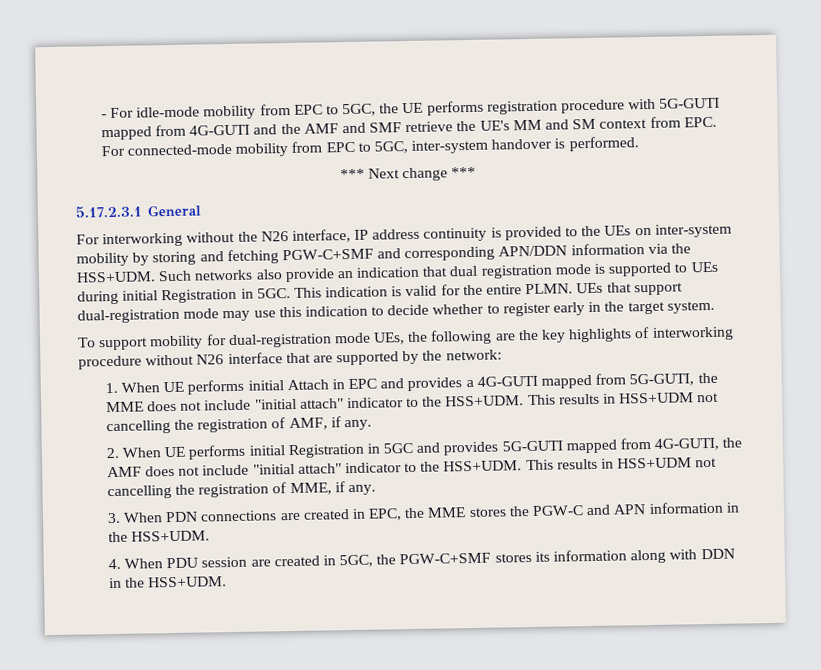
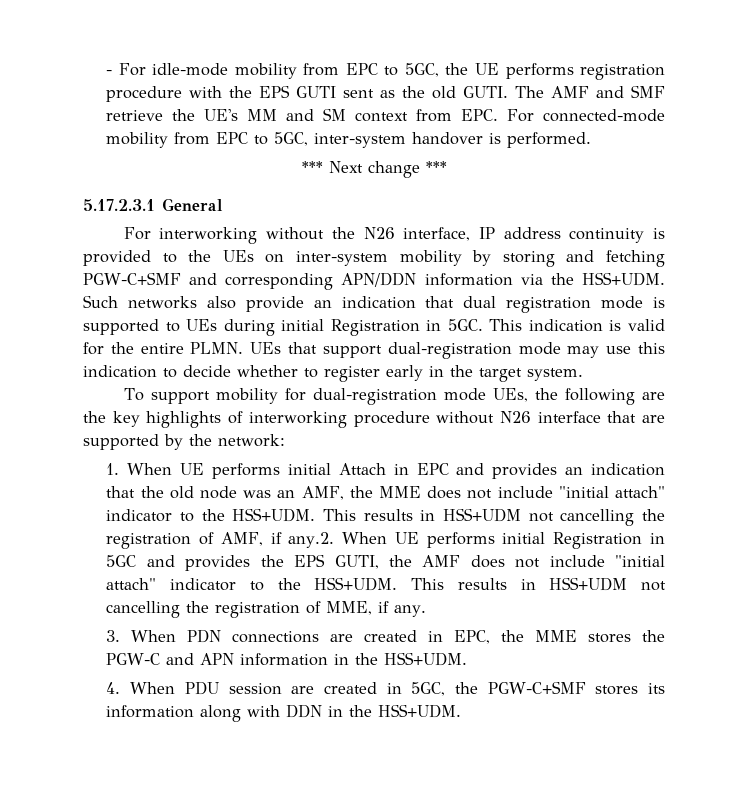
- - For idle-mode mobility from EPC to 5GC, the UE performs registration procedure with 5G-GUTI mapped from 4G-GUTI and the AMF and SMF retrieve the UE's MM and SM context from EPC. For connected-mode mobility from EPC to 5GC, inter-system handover is performed.
+ - For idle-mode mobility from EPC to 5GC, the UE performs registration procedure with the EPS GUTI sent as the old GUTI. The AMF and SMF retrieve the UE's MM and SM context from EPC. For connected-mode mobility from EPC to 5GC, inter-system handover is performed.
- 1. When UE performs initial Attach in EPC and provides a 4G-GUTI mapped from 5G-GUTI, the MME does not include "initial attach" indicator to the HSS+UDM.
+ 1. When UE performs initial Attach in EPC and provides an indication that the old node was an AMF, the MME does not include "initial attach" indicator to the HSS+UDM.
- This results in HSS+UDM not cancelling the registration of AMF, if any.
- 2. When UE performs initial Registration in 5GC and provides 5G-GUTI mapped from 4G-GUTI, the AMF does not include "initial attach" indicator to the HSS+UDM.
+ This results in HSS+UDM not cancelling the registration of AMF, if any.2. When UE performs initial Registration in 5GC and provides the EPS GUTI, the AMF does not include "initial attach" indicator to the HSS+UDM.

